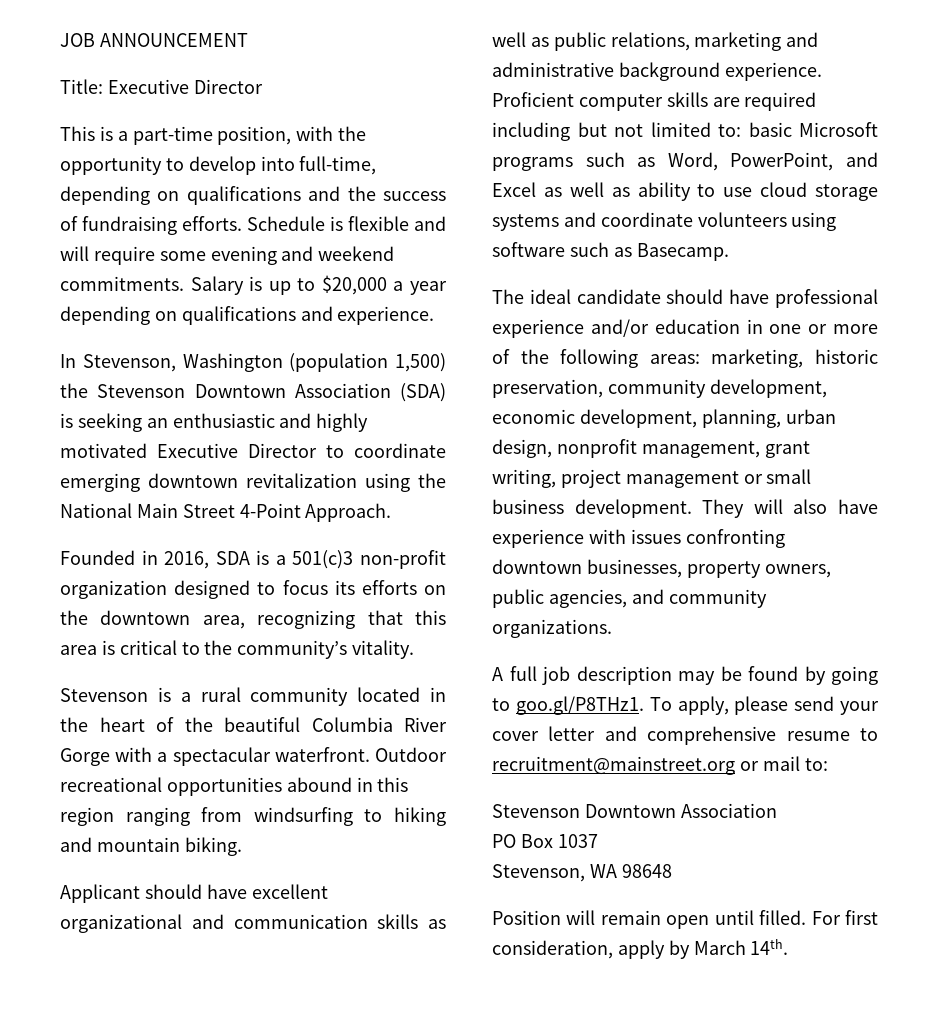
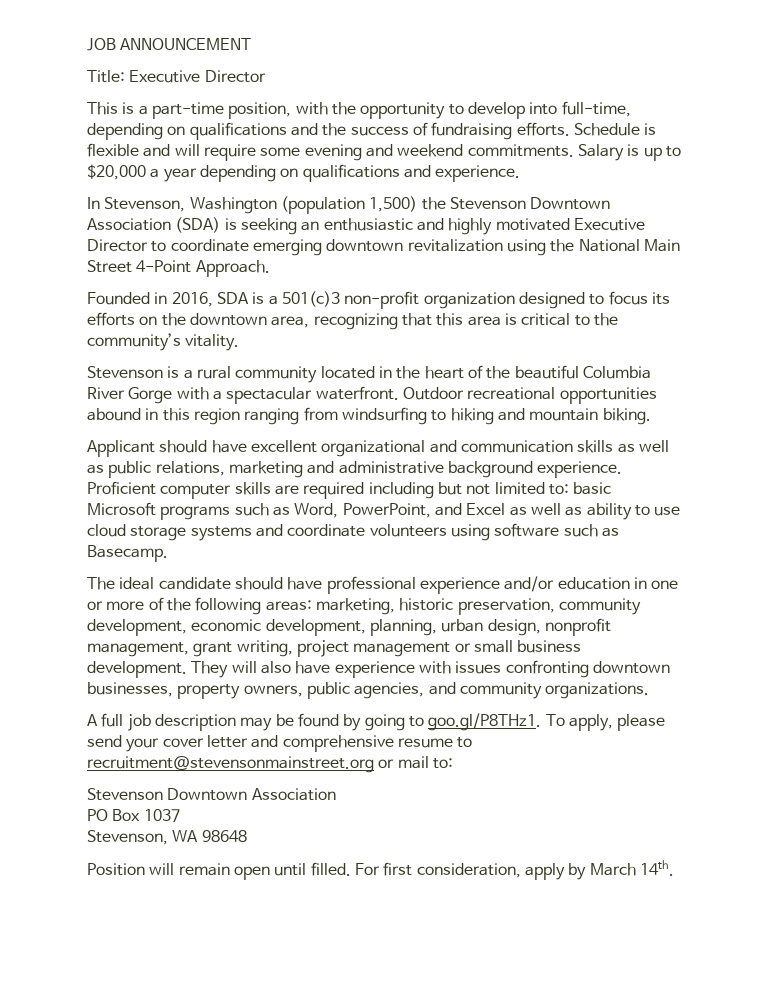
- A full job description may be found by going to goo.gl/P8THz1. To apply, please send your cover letter and comprehensive resume to recruitment@mainstreet.org or mail to:
+ A full job description may be found by going to goo.gl/P8THz1. To apply, please send your cover letter and comprehensive resume to recruitment@stevensonmainstreet.org or mail to:

